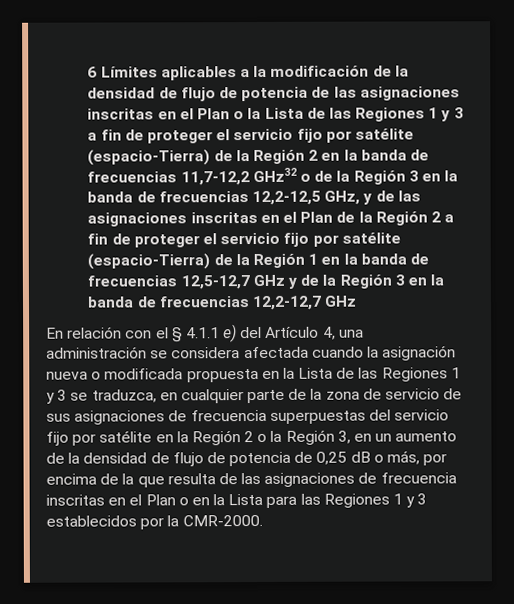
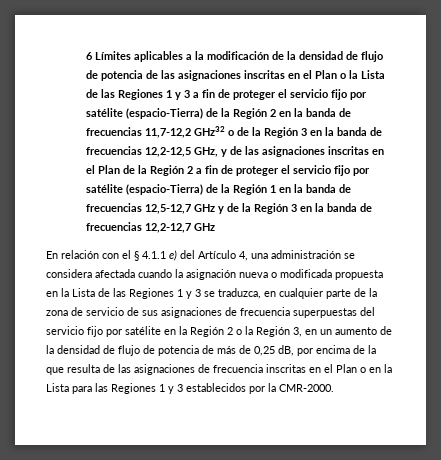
- En relación con el § 4.1.1 e) del Artículo 4, una administración se considera afectada cuando la asignación nueva o modificada propuesta en la Lista de las Regiones 1 y 3 se traduzca, en cualquier parte de la zona de servicio de sus asignaciones de frecuencia superpuestas del servicio fijo por satélite en la Región 2 o la Región 3, en un aumento de la densidad de flujo de potencia de 0,25 dB o más, por encima de la que resulta de las asignaciones de frecuencia inscritas en el Plan o en la Lista para las Regiones 1 y 3 establecidos por la CMR-2000.
+ En relación con el § 4.1.1 e) del Artículo 4, una administración se considera afectada cuando la asignación nueva o modificada propuesta en la Lista de las Regiones 1 y 3 se traduzca, en cualquier parte de la zona de servicio de sus asignaciones de frecuencia superpuestas del servicio fijo por satélite en la Región 2 o la Región 3, en un aumento de la densidad de flujo de potencia de más de 0,25 dB, por encima de la que resulta de las asignaciones de frecuencia inscritas en el Plan o en la Lista para las Regiones 1 y 3 establecidos por la CMR-2000.

